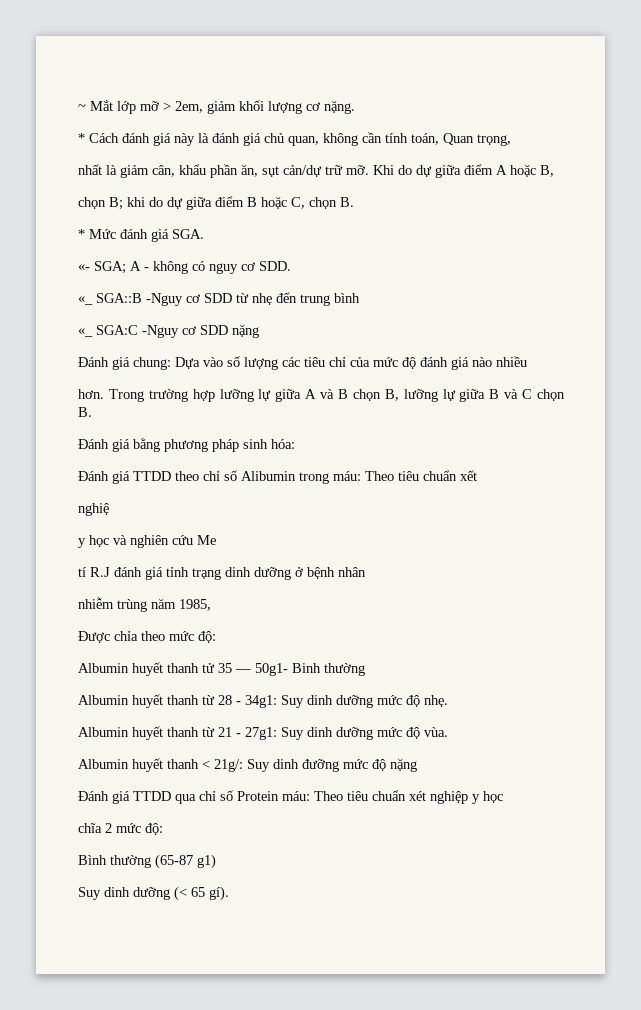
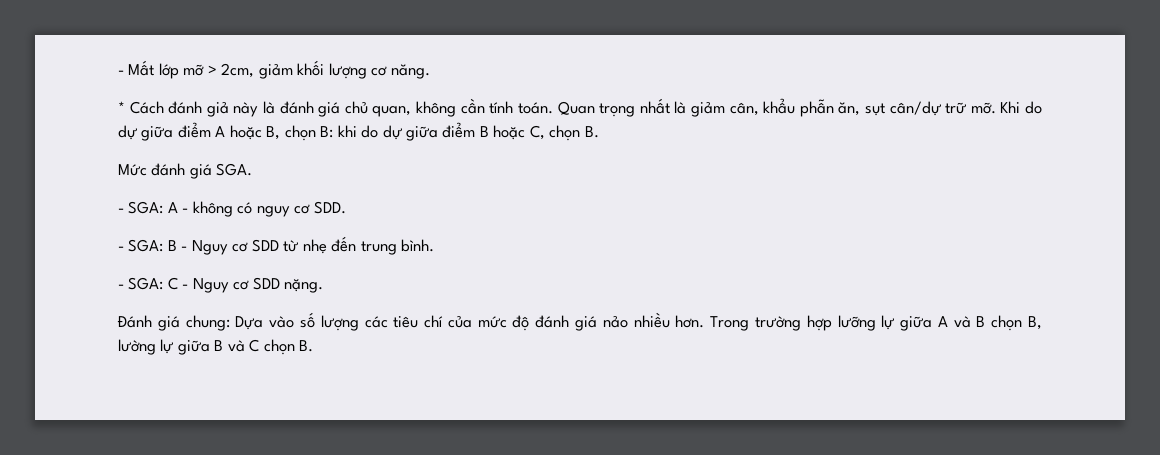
- ~ Mắt lớp mỡ > 2em, giảm khối lượng cơ nặng.
+ - Mất lớp mỡ > 2cm, giảm khối lượng cơ năng.
- * Cách đánh giá này là đánh giá chủ quan, không cần tính toán, Quan trọng,
- nhất là giảm cân, khẩu phần ăn, sụt cản/dự trữ mỡ.
+ * Cách đánh giả này là đánh giá chủ quan, không cần tính toán. Quan trọng nhất là giảm cân, khẩu phẫn ăn, sụt cân/dự trữ mỡ.
- Khi do dự giữa điểm A hoặc B,
- chọn B; khi do dự giữa điểm B hoặc C, chọn B.
+ Khi do dự giữa điểm A hoặc B, chọn B: khi do dự giữa điểm B hoặc C, chọn B.
- * Mức đánh giá SGA.
+ Mức đánh giá SGA.
- «- SGA; A - không có nguy cơ SDD.
+ - SGA: A - không có nguy cơ SDD.
- «_ SGA::B -Nguy cơ SDD từ nhẹ đến trung bình
- «_ SGA:C -Nguy cơ SDD nặng
+ - SGA: B - Nguy cơ SDD từ nhẹ đến trung bình.
+ - SGA: C - Nguy cơ SDD nặng.
- Đánh giá chung: Dựa vào số lượng các tiêu chỉ của mức độ đánh giá nào nhiều
- hơn.
+ Đánh giá chung: Dựa vào số lượng các tiêu chí của mức độ đánh giá nảo nhiều hơn.
- Trong trường hợp lưỡng lự giữa A và B chọn B, lưỡng lự giữa B và C chọn B.
+ Trong trường hợp lưỡng lự giữa A và B chọn B, lường lự giữa B và C chọn B.
- Đánh giá bằng phương pháp sinh hóa:
- Đánh giá TTDD theo chỉ số Alibumin trong máu: Theo tiêu chuẩn xết
- nghiệ
- y học và nghiên cứu Me
- tí R.J đánh giá tỉnh trạng dinh dưỡng ở bệnh nhân
- nhiễm trùng năm 1985,
- Được chỉa theo mức độ:
- Albumin huyết thanh tử 35 — 50g1- Binh thường
- Albumin huyết thanh từ 28 - 34g1: Suy dinh dưỡng mức độ nhẹ.
- Albumin huyết thanh từ 21 - 27g1: Suy dinh dưỡng mức độ vùa.
- Albumin huyết thanh < 21g/: Suy dinh đưỡng mức độ nặng
- Đánh giá TTDD qua chỉ số Protein máu: Theo tiêu chuẩn xét nghiệp y học
- chĩa 2 mức độ:
- Bình thường (65-87 g1)
- Suy dinh dưỡng (< 65 gí).

